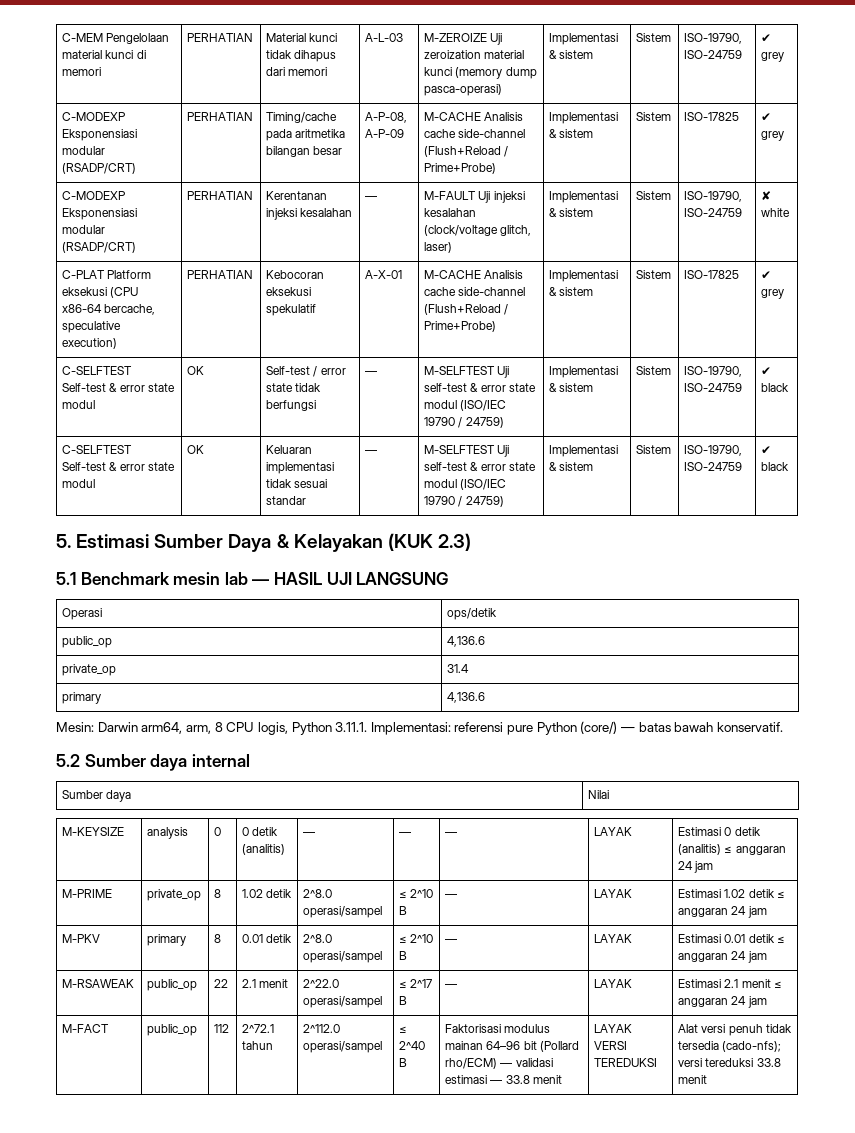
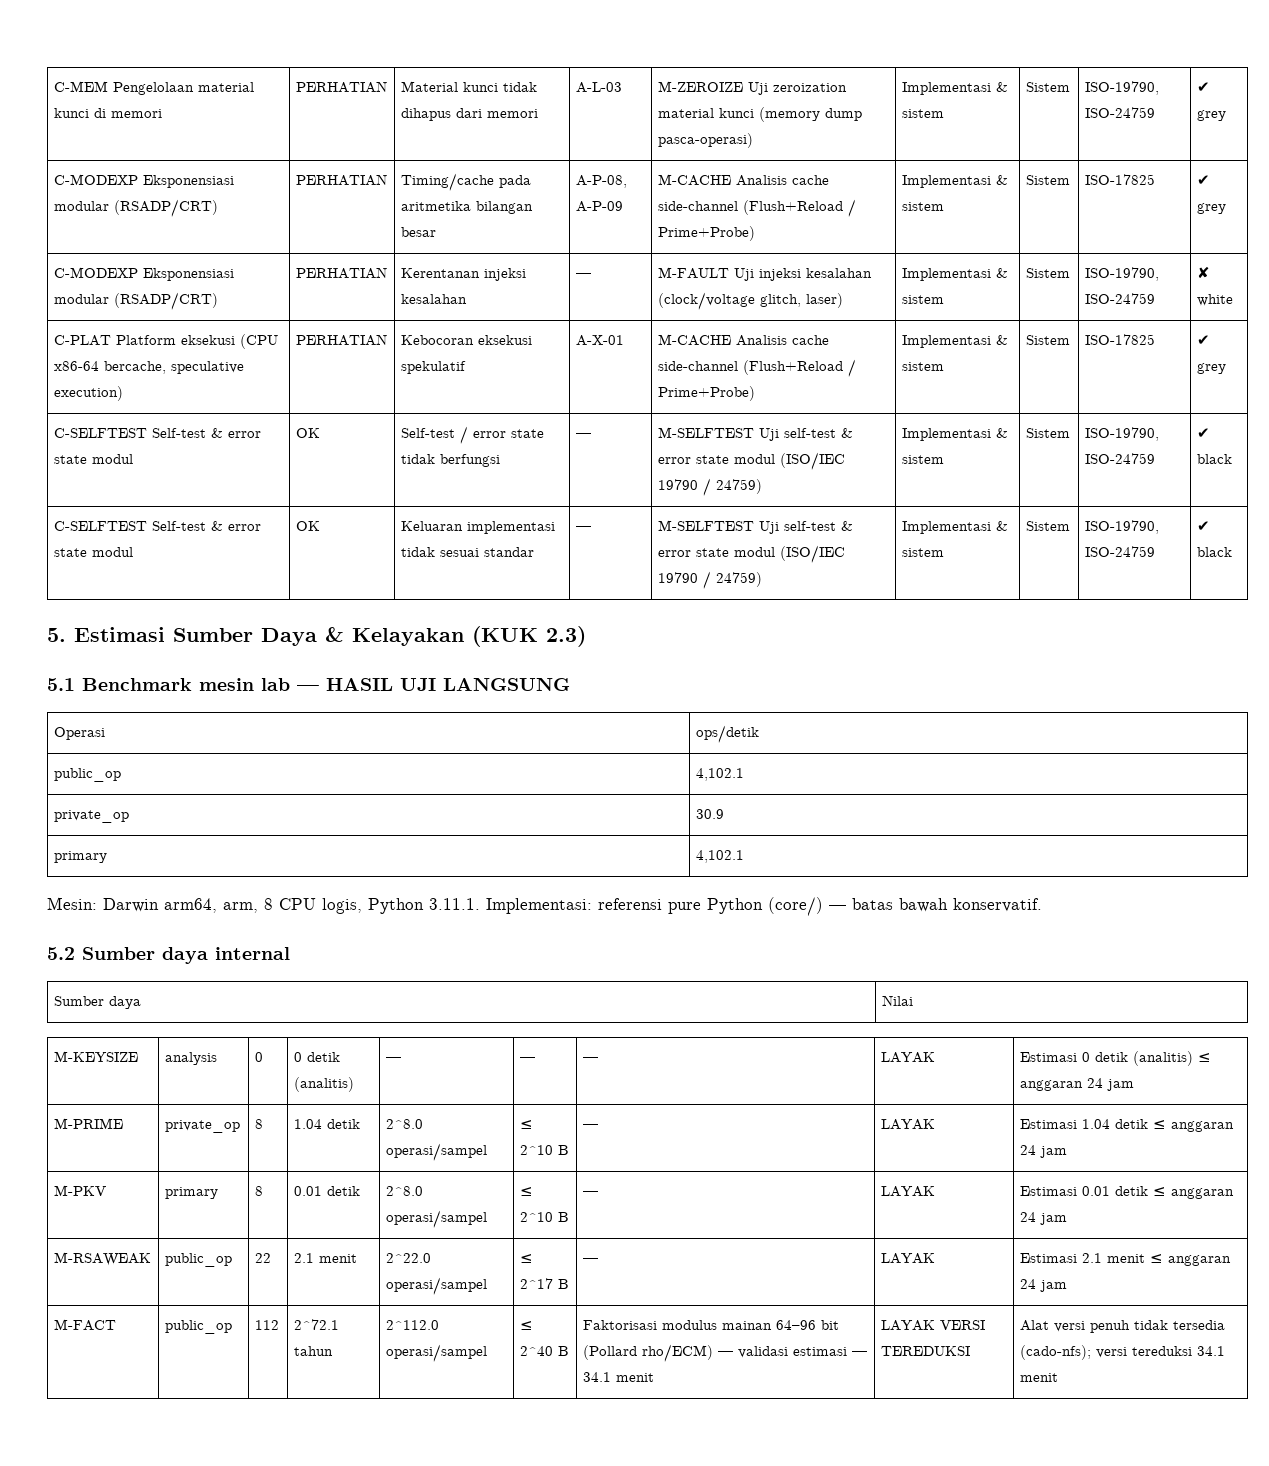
- public_op | 4,136.6
- private_op | 31.4
- primary | 4,136.6
+ public_op | 4,102.1
+ private_op | 30.9
+ primary | 4,102.1
- M-PRIME | private_op | 8 | 1.02 detik | 2^8.0 operasi/sampel | ≤ 2^10 B | — | LAYAK | Estimasi 1.02 detik ≤ anggaran 24 jam
+ M-PRIME | private_op | 8 | 1.04 detik | 2^8.0 operasi/sampel | ≤ 2^10 B | — | LAYAK | Estimasi 1.04 detik ≤ anggaran 24 jam
- M-FACT | public_op | 112 | 2^72.1 tahun | 2^112.0 operasi/sampel | ≤ 2^40 B | Faktorisasi modulus mainan 64–96 bit (Pollard rho/ECM) — validasi estimasi — 33.8 menit | LAYAK VERSI TEREDUKSI | Alat versi penuh tidak tersedia (cado-nfs); versi tereduksi 33.8 menit
+ M-FACT | public_op | 112 | 2^72.1 tahun | 2^112.0 operasi/sampel | ≤ 2^40 B | Faktorisasi modulus mainan 64–96 bit (Pollard rho/ECM) — validasi estimasi — 34.1 menit | LAYAK VERSI TEREDUKSI | Alat versi penuh tidak tersedia (cado-nfs); versi tereduksi 34.1 menit

